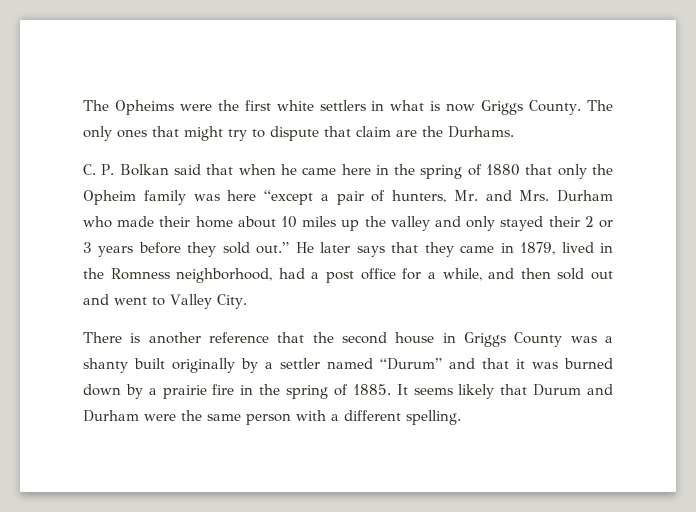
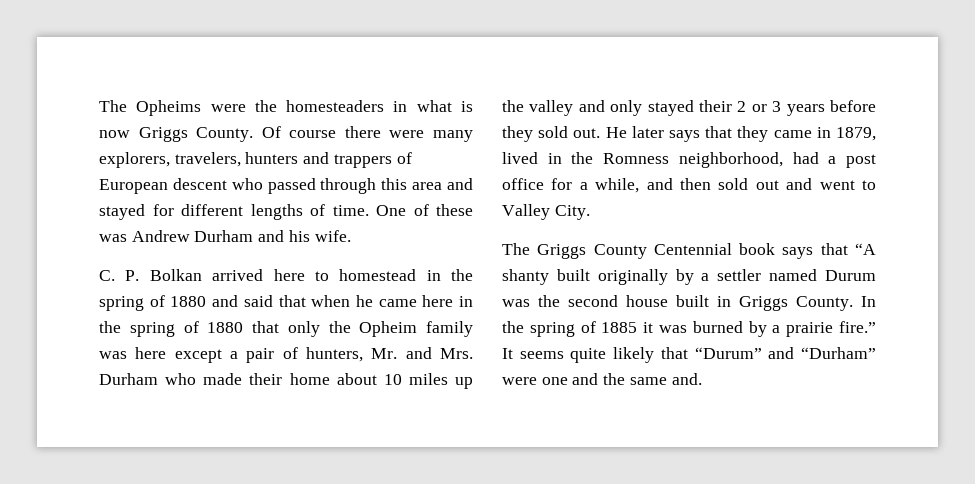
- The Opheims were the first white settlers in what is now Griggs County.
+ The Opheims were the homesteaders in what is now Griggs County.
- The only ones that might try to dispute that claim are the Durhams.
- C. P. Bolkan said that when he came here in the spring of 1880 that only the Opheim family was here “except a pair of hunters, Mr. and Mrs. Durham who made their home about 10 miles up the valley and only stayed their 2 or 3 years before they sold out.”
+ Of course there were many explorers, travelers, hunters and trappers of European descent who passed through this area and stayed for different lengths of time. One of these was Andrew Durham and his wife.
+ C. P. Bolkan arrived here to homestead in the spring of 1880 and said that when he came here in the spring of 1880 that only the Opheim family was here except a pair of hunters, Mr. and Mrs. Durham who made their home about 10 miles up the valley and only stayed their 2 or 3 years before they sold out.
- There is another reference that the second house in Griggs County was a shanty built originally by a settler named “Durum” and that it was burned down by a prairie fire in the spring of 1885.
+ The Griggs County Centennial book says that “A shanty built originally by a settler named Durum was the second house built in Griggs County. In the spring of 1885 it was burned by a prairie fire.”
- It seems likely that Durum and Durham were the same person with a different spelling.
+ It seems quite likely that “Durum” and “Durham” were one and the same and.

